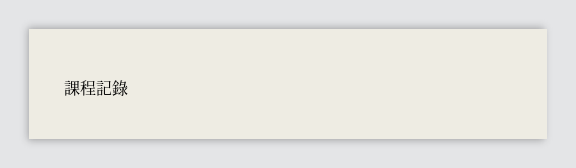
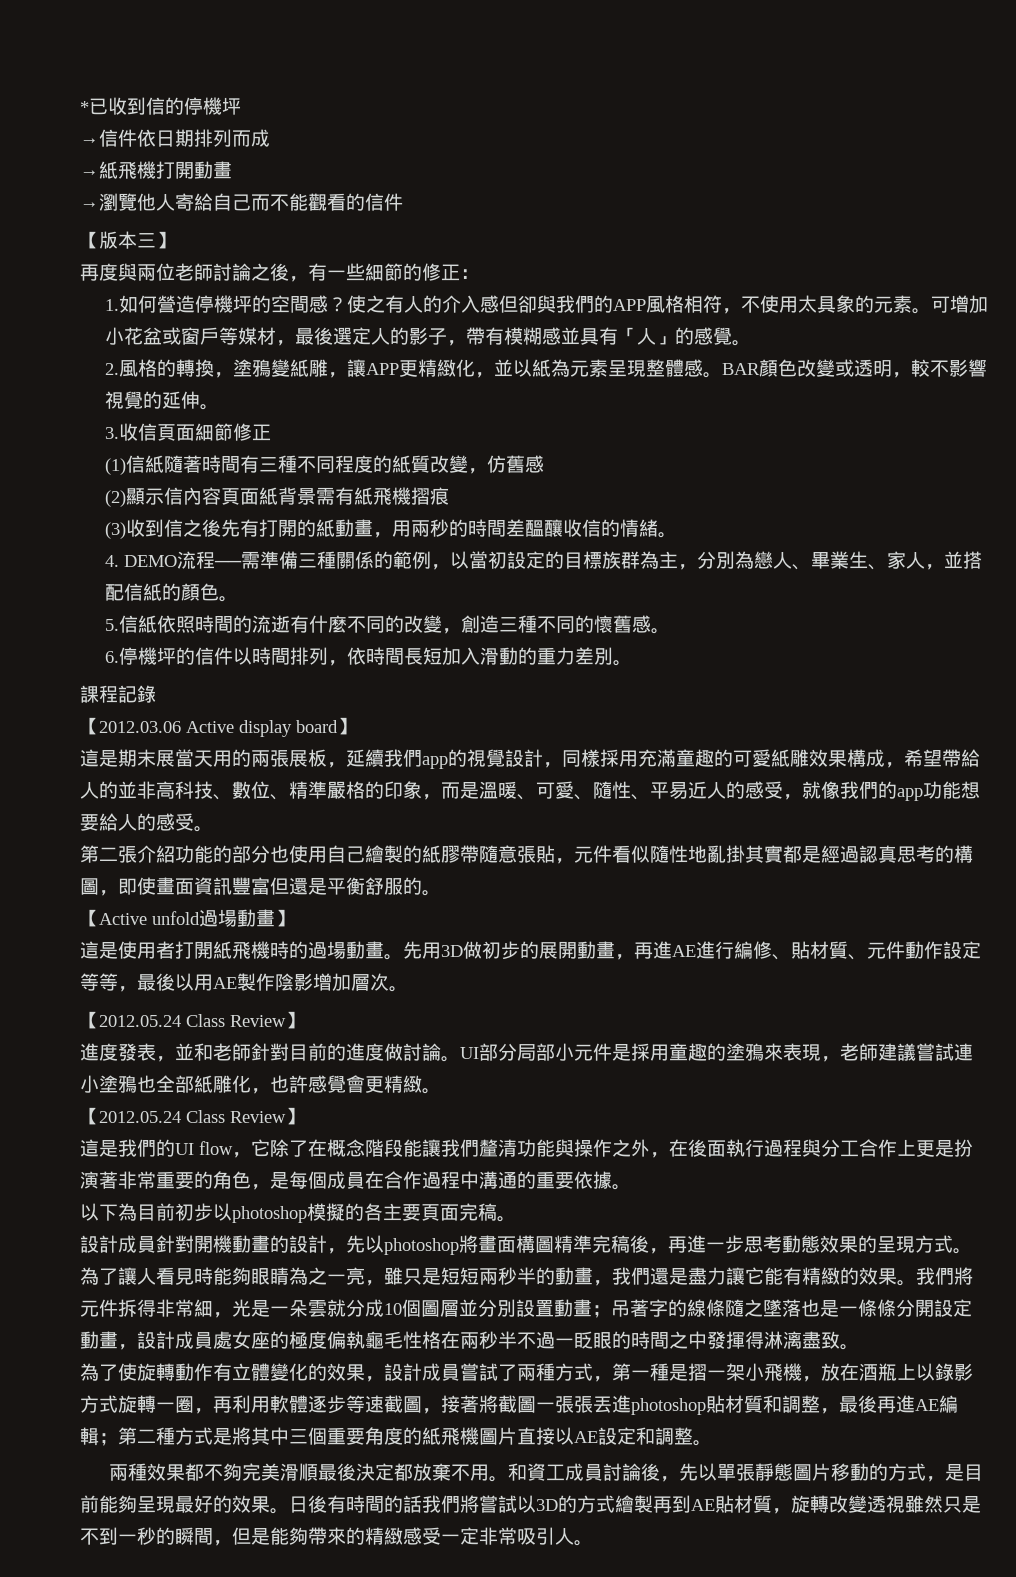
+ *已收到信的停機坪
+ →信件依日期排列而成
+ →紙飛機打開動畫
+ →瀏覽他人寄給自己而不能觀看的信件
+ 【版本三】
+ 再度與兩位老師討論之後，有一些細節的修正：
+ 1.如何營造停機坪的空間感？使之有人的介入感但卻與我們的APP風格相符，不使用太具象的元素。可增加小花盆或窗戶等媒材，最後選定人的影子，帶有模糊感並具有「人」的感覺。
+ 2.風格的轉換，塗鴉變紙雕，讓APP更精緻化，並以紙為元素呈現整體感。BAR顏色改變或透明，較不影響視覺的延伸。
+ 3.收信頁面細節修正
+ (1)信紙隨著時間有三種不同程度的紙質改變，仿舊感
+ (2)顯示信內容頁面紙背景需有紙飛機摺痕
+ (3)收到信之後先有打開的紙動畫，用兩秒的時間差醞釀收信的情緒。
+ 4. DEMO流程──需準備三種關係的範例，以當初設定的目標族群為主，分別為戀人、畢業生、家人，並搭配信紙的顏色。
+ 5.信紙依照時間的流逝有什麼不同的改變，創造三種不同的懷舊感。
+ 6.停機坪的信件以時間排列，依時間長短加入滑動的重力差別。
  課程記錄
+ 【2012.03.06 Active display board】
+ 這是期末展當天用的兩張展板，延續我們app的視覺設計，同樣採用充滿童趣的可愛紙雕效果構成，希望帶給人的並非高科技、數位、精準嚴格的印象，而是溫暖、可愛、隨性、平易近人的感受，就像我們的app功能想要給人的感受。
+ 第二張介紹功能的部分也使用自己繪製的紙膠帶隨意張貼，元件看似隨性地亂掛其實都是經過認真思考的構圖，即使畫面資訊豐富但還是平衡舒服的。
+ 【Active unfold過場動畫】
+ 這是使用者打開紙飛機時的過場動畫。先用3D做初步的展開動畫，再進AE進行編修、貼材質、元件動作設定等等，最後以用AE製作陰影增加層次。
+ 【2012.05.24 Class Review】
+ 進度發表，並和老師針對目前的進度做討論。UI部分局部小元件是採用童趣的塗鴉來表現，老師建議嘗試連小塗鴉也全部紙雕化，也許感覺會更精緻。
+ 【2012.05.24 Class Review】
+ 這是我們的UI flow，它除了在概念階段能讓我們釐清功能與操作之外，在後面執行過程與分工合作上更是扮演著非常重要的角色，是每個成員在合作過程中溝通的重要依據。
+ 以下為目前初步以photoshop模擬的各主要頁面完稿。
+ 設計成員針對開機動畫的設計，先以photoshop將畫面構圖精準完稿後，再進一步思考動態效果的呈現方式。為了讓人看見時能夠眼睛為之一亮，雖只是短短兩秒半的動畫，我們還是盡力讓它能有精緻的效果。我們將元件拆得非常細，光是一朵雲就分成10個圖層並分別設置動畫；吊著字的線條隨之墜落也是一條條分開設定動畫，設計成員處女座的極度偏執龜毛性格在兩秒半不過一眨眼的時間之中發揮得淋漓盡致。
+ 為了使旋轉動作有立體變化的效果，設計成員嘗試了兩種方式，第一種是摺一架小飛機，放在酒瓶上以錄影方式旋轉一圈，再利用軟體逐步等速截圖，接著將截圖一張張丟進photoshop貼材質和調整，最後再進AE編輯；第二種方式是將其中三個重要角度的紙飛機圖片直接以AE設定和調整。
+ 兩種效果都不夠完美滑順最後決定都放棄不用。和資工成員討論後，先以單張靜態圖片移動的方式，是目前能夠呈現最好的效果。日後有時間的話我們將嘗試以3D的方式繪製再到AE貼材質，旋轉改變透視雖然只是不到一秒的瞬間，但是能夠帶來的精緻感受一定非常吸引人。

